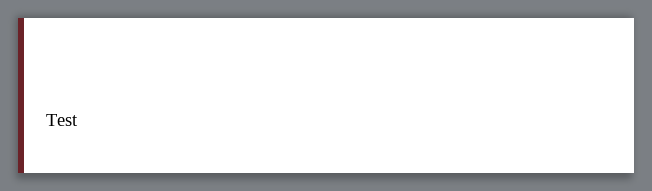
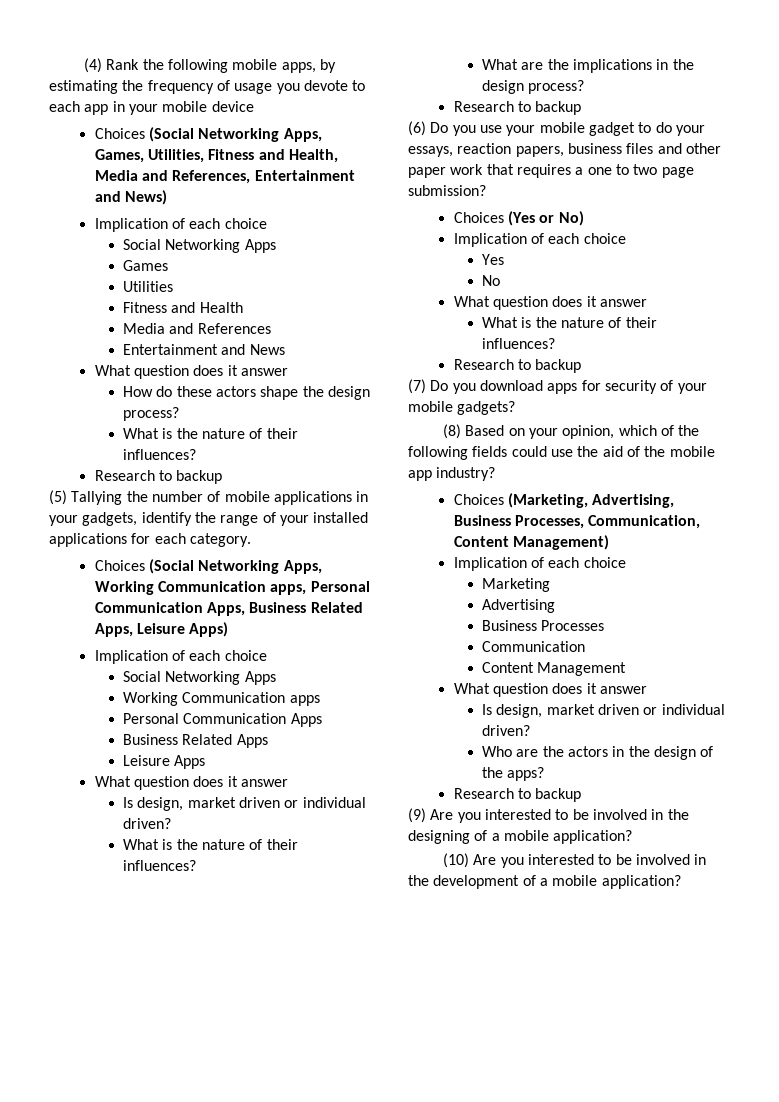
- Test
+ (4) Rank the following mobile apps, by estimating the frequency of usage you devote to each app in your mobile device
+ Choices (Social Networking Apps, Games, Utilities, Fitness and Health, Media and References, Entertainment and News)
+ Implication of each choice
+ Social Networking Apps
+ Games
+ Utilities
+ Fitness and Health
+ Media and References
+ Entertainment and News
+ What question does it answer
+ How do these actors shape the design process?
+ What is the nature of their influences?
+ Research to backup
+ (5) Tallying the number of mobile applications in your gadgets, identify the range of your installed applications for each category.
+ Choices (Social Networking Apps, Working Communication apps, Personal Communication Apps, Business Related Apps, Leisure Apps)
+ Implication of each choice
+ Social Networking Apps
+ Working Communication apps
+ Personal Communication Apps
+ Business Related Apps
+ Leisure Apps
+ What question does it answer
+ Is design, market driven or individual driven?
+ What is the nature of their influences?
+ What are the implications in the design process?
+ Research to backup
+ (6) Do you use your mobile gadget to do your essays, reaction papers, business files and other paper work that requires a one to two page submission?
+ Choices (Yes or No)
+ Implication of each choice
+ Yes
+ No
+ What question does it answer
+ What is the nature of their influences?
+ Research to backup
+ (7) Do you download apps for security of your mobile gadgets?
+ (8) Based on your opinion, which of the following fields could use the aid of the mobile app industry?
+ Choices (Marketing, Advertising, Business Processes, Communication, Content Management)
+ Implication of each choice
+ Marketing
+ Advertising
+ Business Processes
+ Communication
+ Content Management
+ What question does it answer
+ Is design, market driven or individual driven?
+ Who are the actors in the design of the apps?
+ Research to backup
+ (9) Are you interested to be involved in the designing of a mobile application?
+ (10) Are you interested to be involved in the development of a mobile application?

